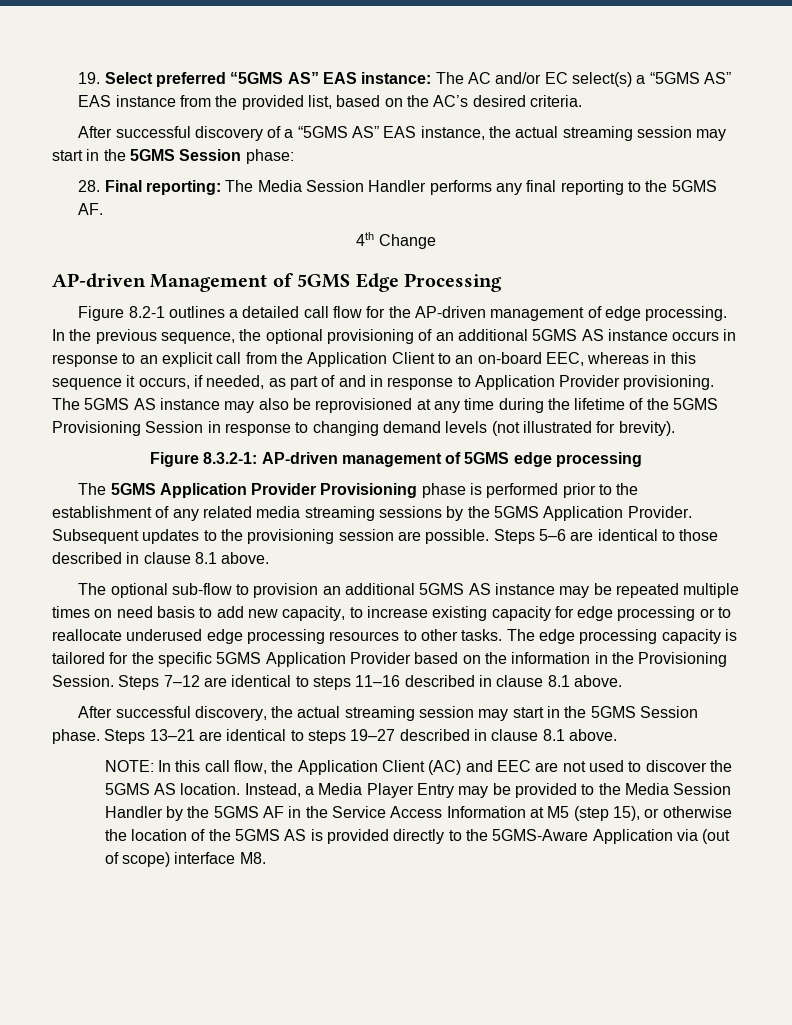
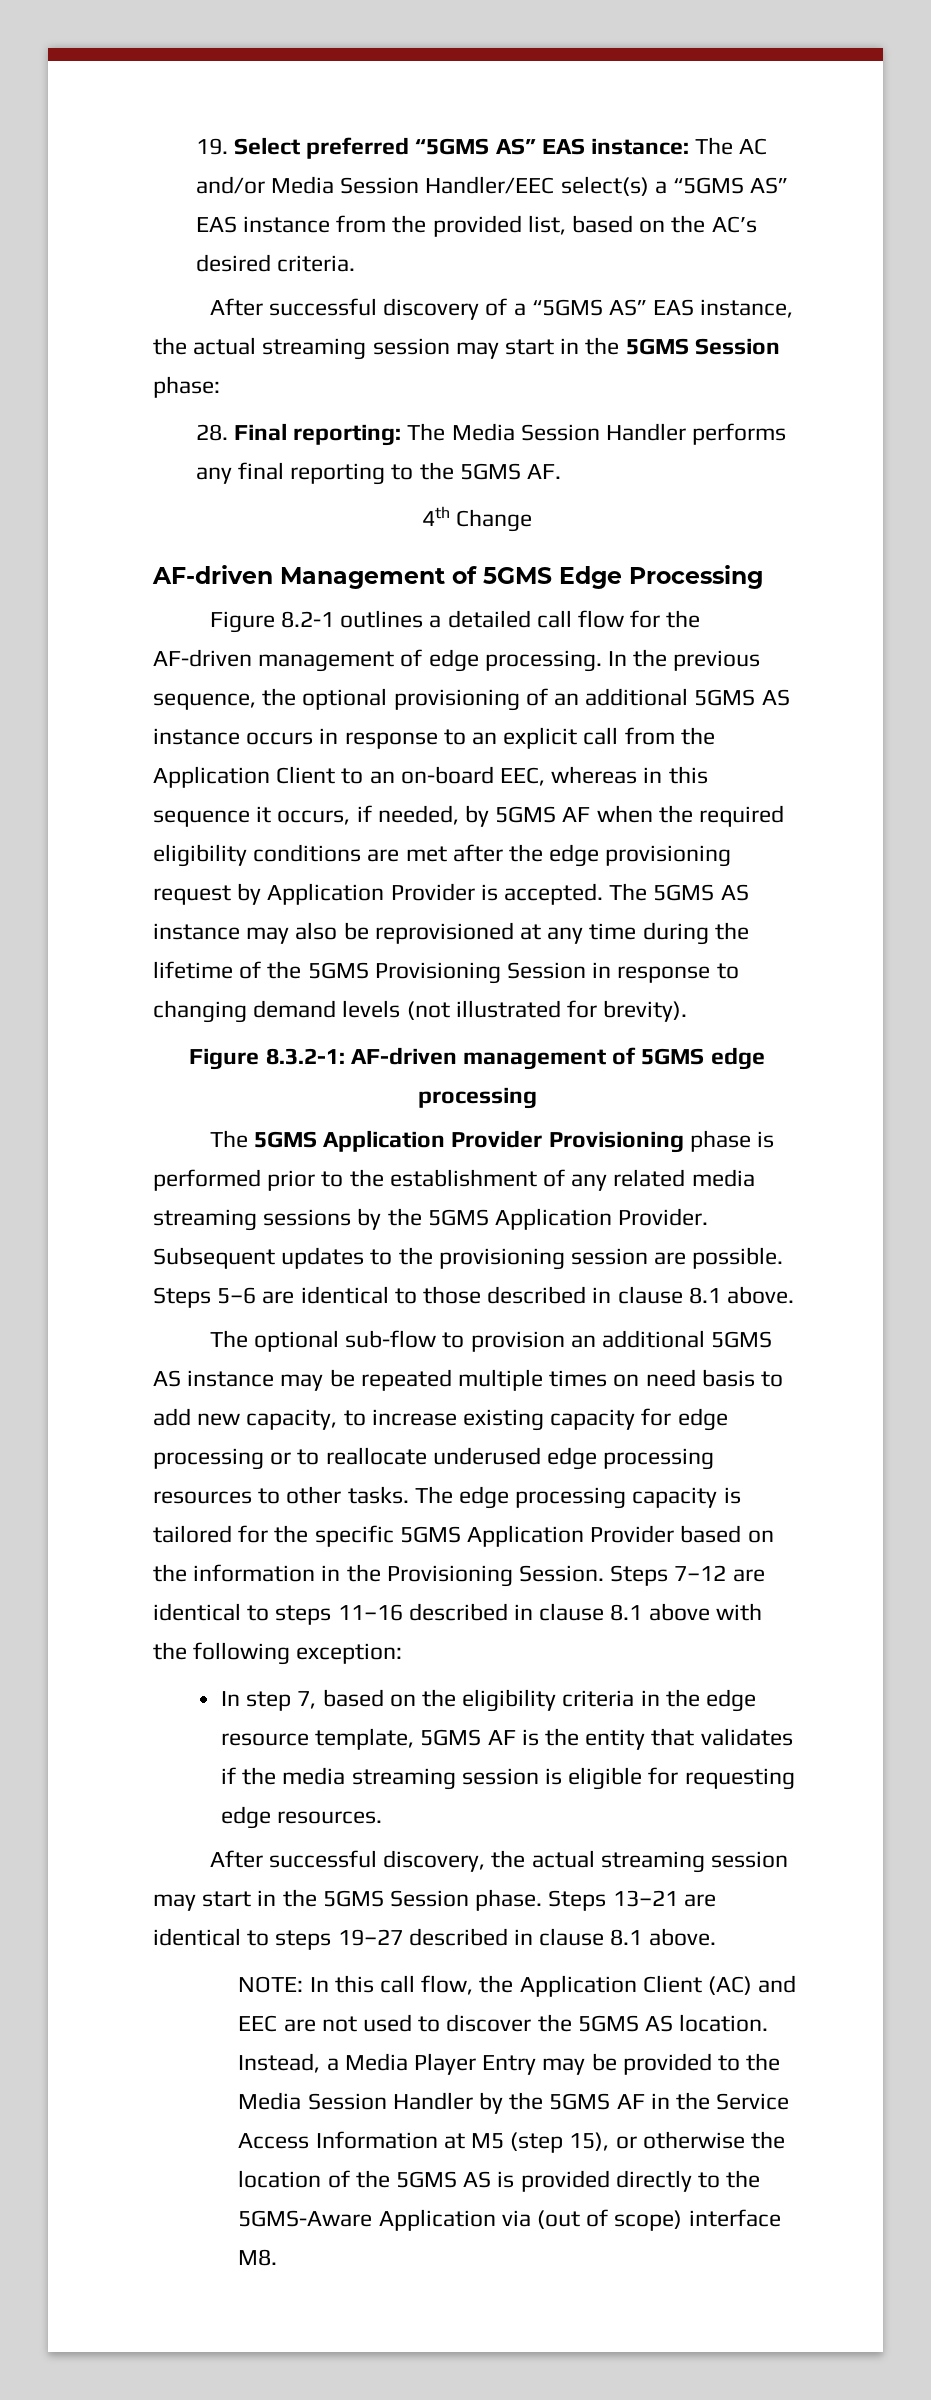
- 19. Select preferred “5GMS AS” EAS instance: The AC and/or EC select(s) a “5GMS AS” EAS instance from the provided list, based on the AC’s desired criteria.
+ 19. Select preferred “5GMS AS” EAS instance: The AC and/or Media Session Handler/EEC select(s) a “5GMS AS” EAS instance from the provided list, based on the AC’s desired criteria.
- AP-driven Management of 5GMS Edge Processing
+ AF-driven Management of 5GMS Edge Processing
- Figure 8.2-1 outlines a detailed call flow for the AP-driven management of edge processing.
+ Figure 8.2-1 outlines a detailed call flow for the AF-driven management of edge processing.
- In the previous sequence, the optional provisioning of an additional 5GMS AS instance occurs in response to an explicit call from the Application Client to an on-board EEC, whereas in this sequence it occurs, if needed, as part of and in response to Application Provider provisioning.
+ In the previous sequence, the optional provisioning of an additional 5GMS AS instance occurs in response to an explicit call from the Application Client to an on-board EEC, whereas in this sequence it occurs, if needed, by 5GMS AF when the required eligibility conditions are met after the edge provisioning request by Application Provider is accepted.
- Figure 8.3.2-1: AP-driven management of 5GMS edge processing
+ Figure 8.3.2-1: AF-driven management of 5GMS edge processing
- Steps 7–12 are identical to steps 11–16 described in clause 8.1 above.
+ Steps 7–12 are identical to steps 11–16 described in clause 8.1 above with the following exception:
+ In step 7, based on the eligibility criteria in the edge resource template, 5GMS AF is the entity that validates if the media streaming session is eligible for requesting edge resources.

